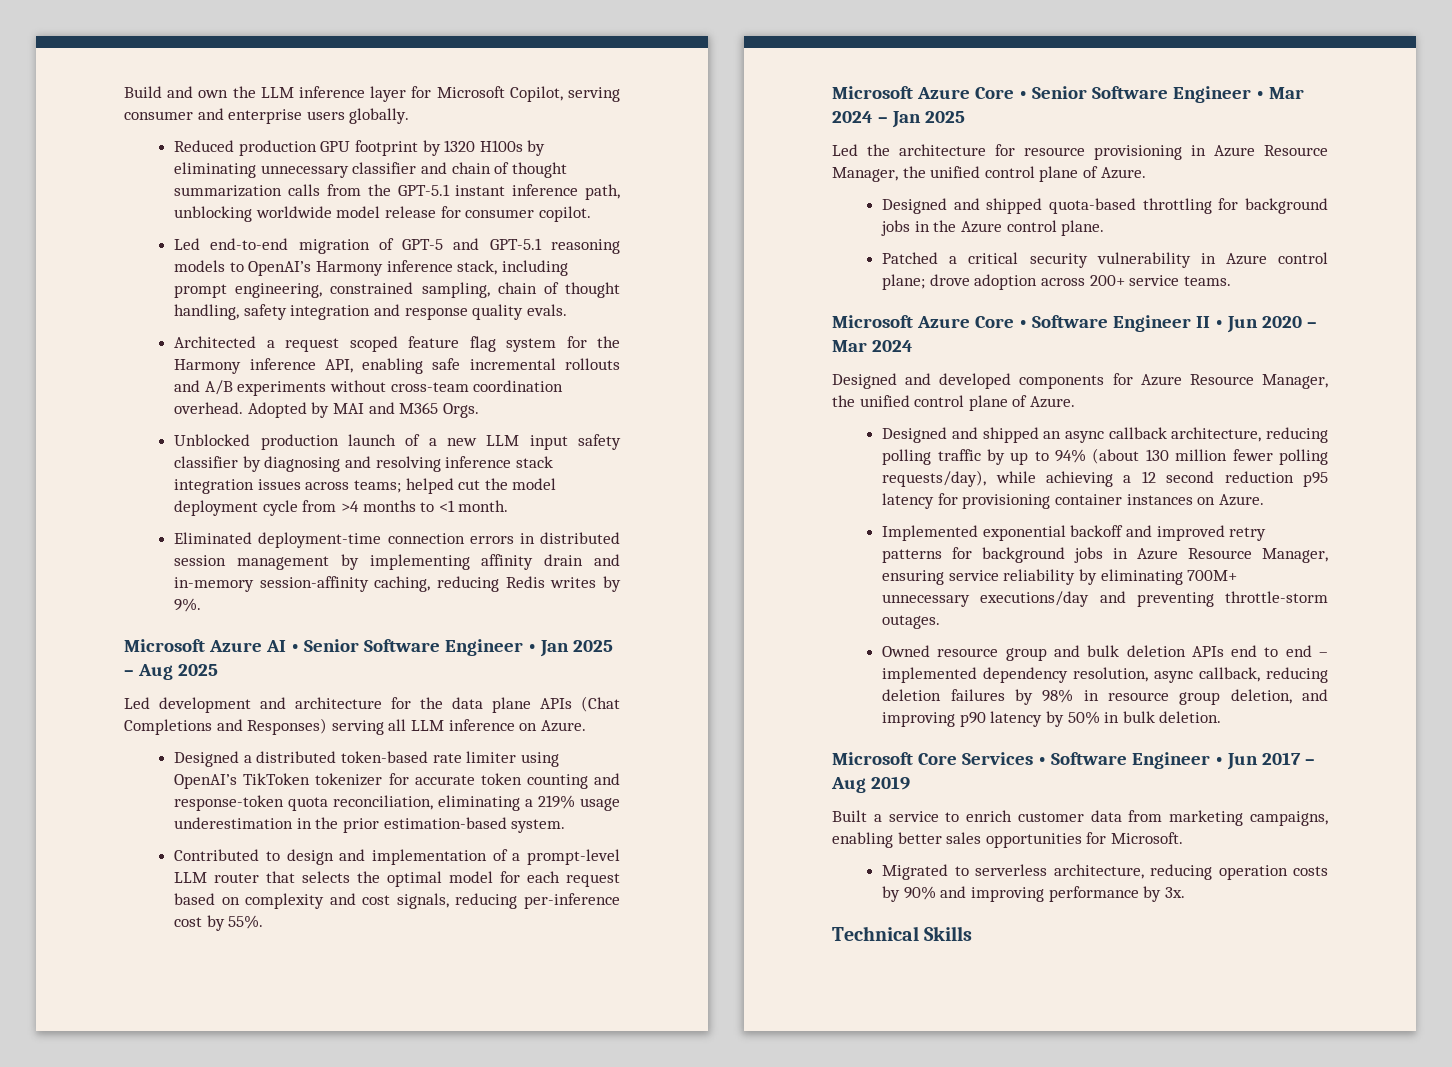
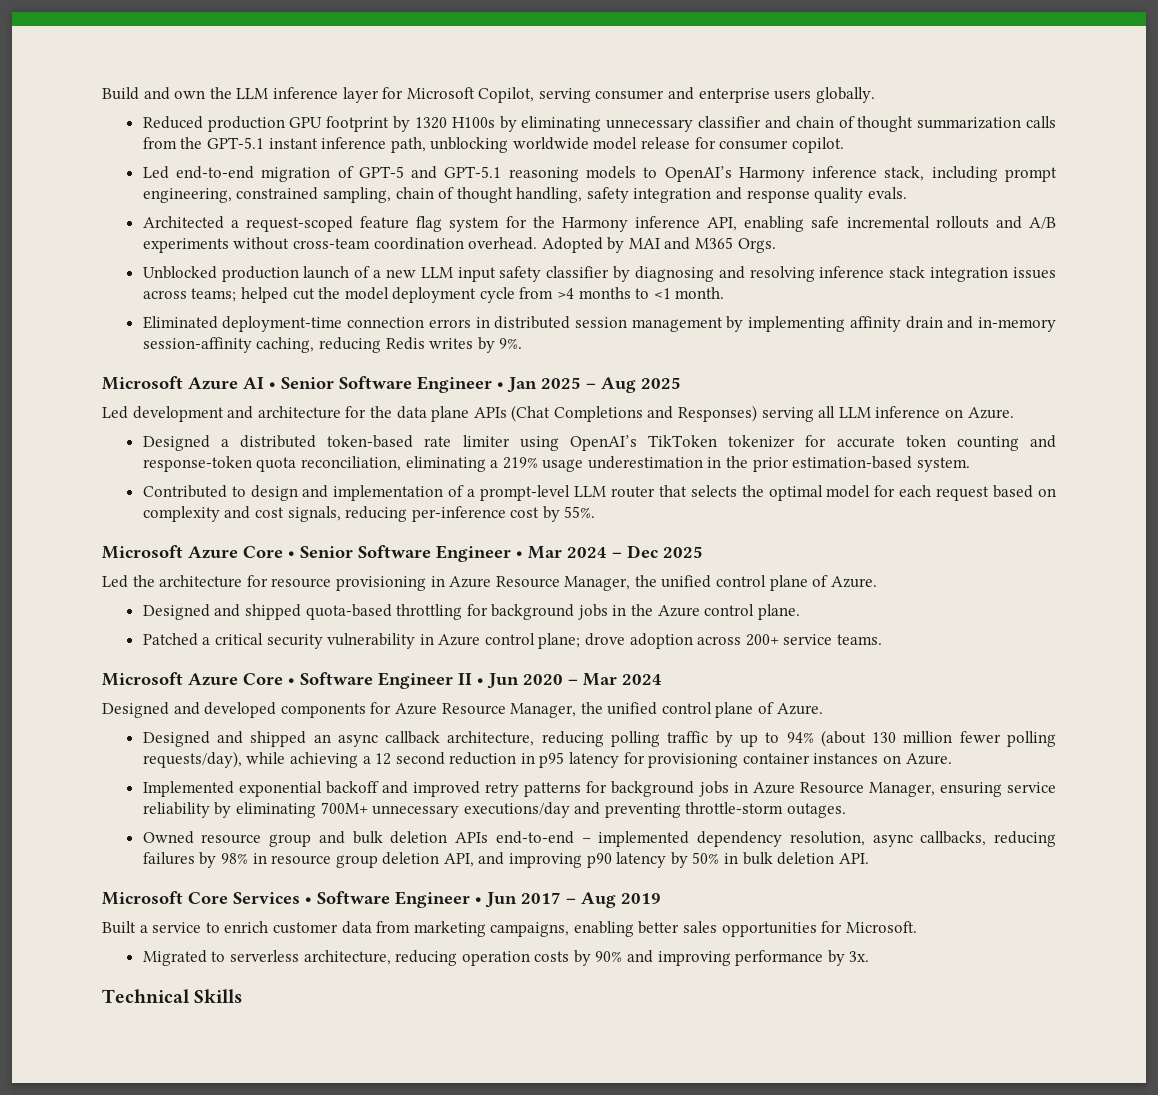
- Architected a request scoped feature flag system for the Harmony inference API, enabling safe incremental rollouts and A/B experiments without cross-team coordination overhead.
+ Architected a request-scoped feature flag system for the Harmony inference API, enabling safe incremental rollouts and A/B experiments without cross-team coordination overhead.
- Microsoft Azure Core • Senior Software Engineer • Mar 2024 – Jan 2025
+ Microsoft Azure Core • Senior Software Engineer • Mar 2024 – Dec 2025
- Designed and shipped an async callback architecture, reducing polling traffic by up to 94% (about 130 million fewer polling requests/day), while achieving a 12 second reduction p95 latency for provisioning container instances on Azure.
+ Designed and shipped an async callback architecture, reducing polling traffic by up to 94% (about 130 million fewer polling requests/day), while achieving a 12 second reduction in p95 latency for provisioning container instances on Azure.
- Owned resource group and bulk deletion APIs end to end – implemented dependency resolution, async callback, reducing deletion failures by 98% in resource group deletion, and improving p90 latency by 50% in bulk deletion.
+ Owned resource group and bulk deletion APIs end-to-end – implemented dependency resolution, async callbacks, reducing failures by 98% in resource group deletion API, and improving p90 latency by 50% in bulk deletion API.

